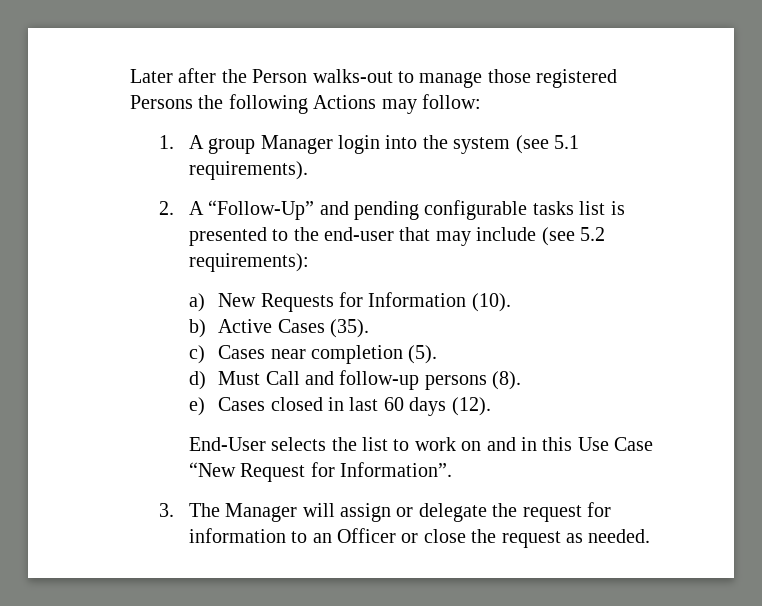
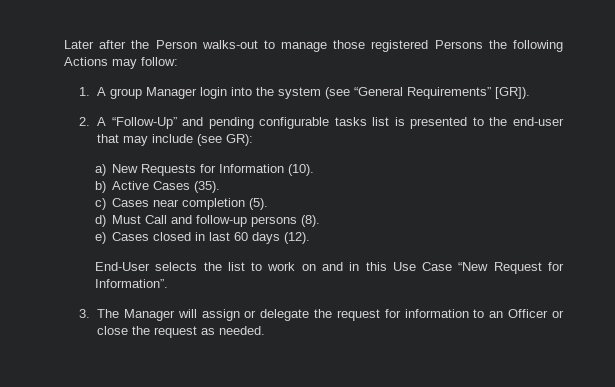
- 1. A group Manager login into the system (see 5.1 requirements).
+ 1. A group Manager login into the system (see “General Requirements” [GR]).
- 2. A “Follow-Up” and pending configurable tasks list is presented to the end-user that may include (see 5.2 requirements):
+ 2. A “Follow-Up” and pending configurable tasks list is presented to the end-user that may include (see GR):

